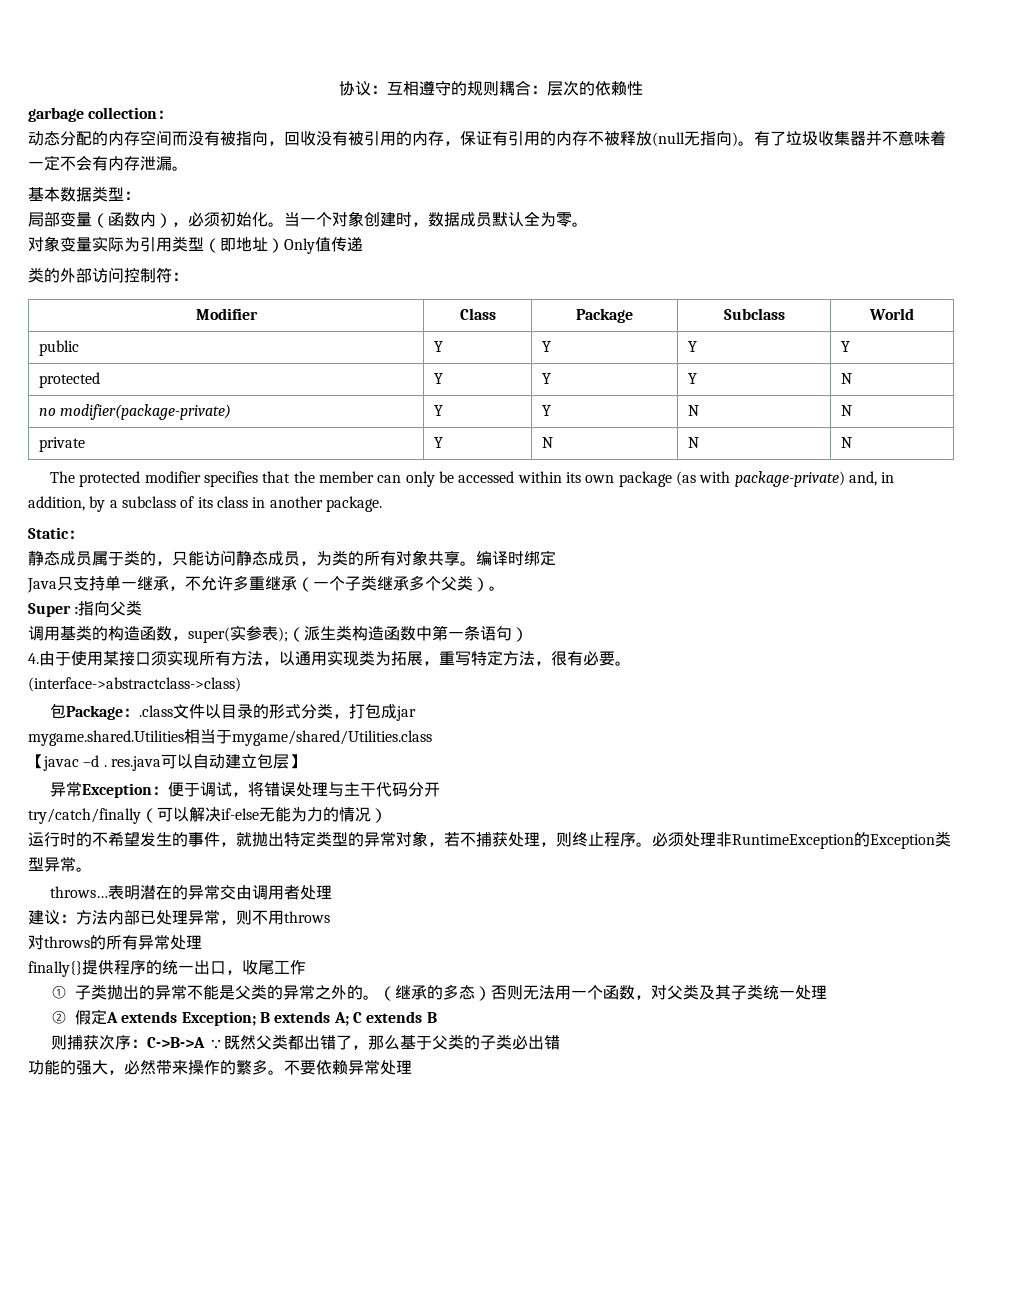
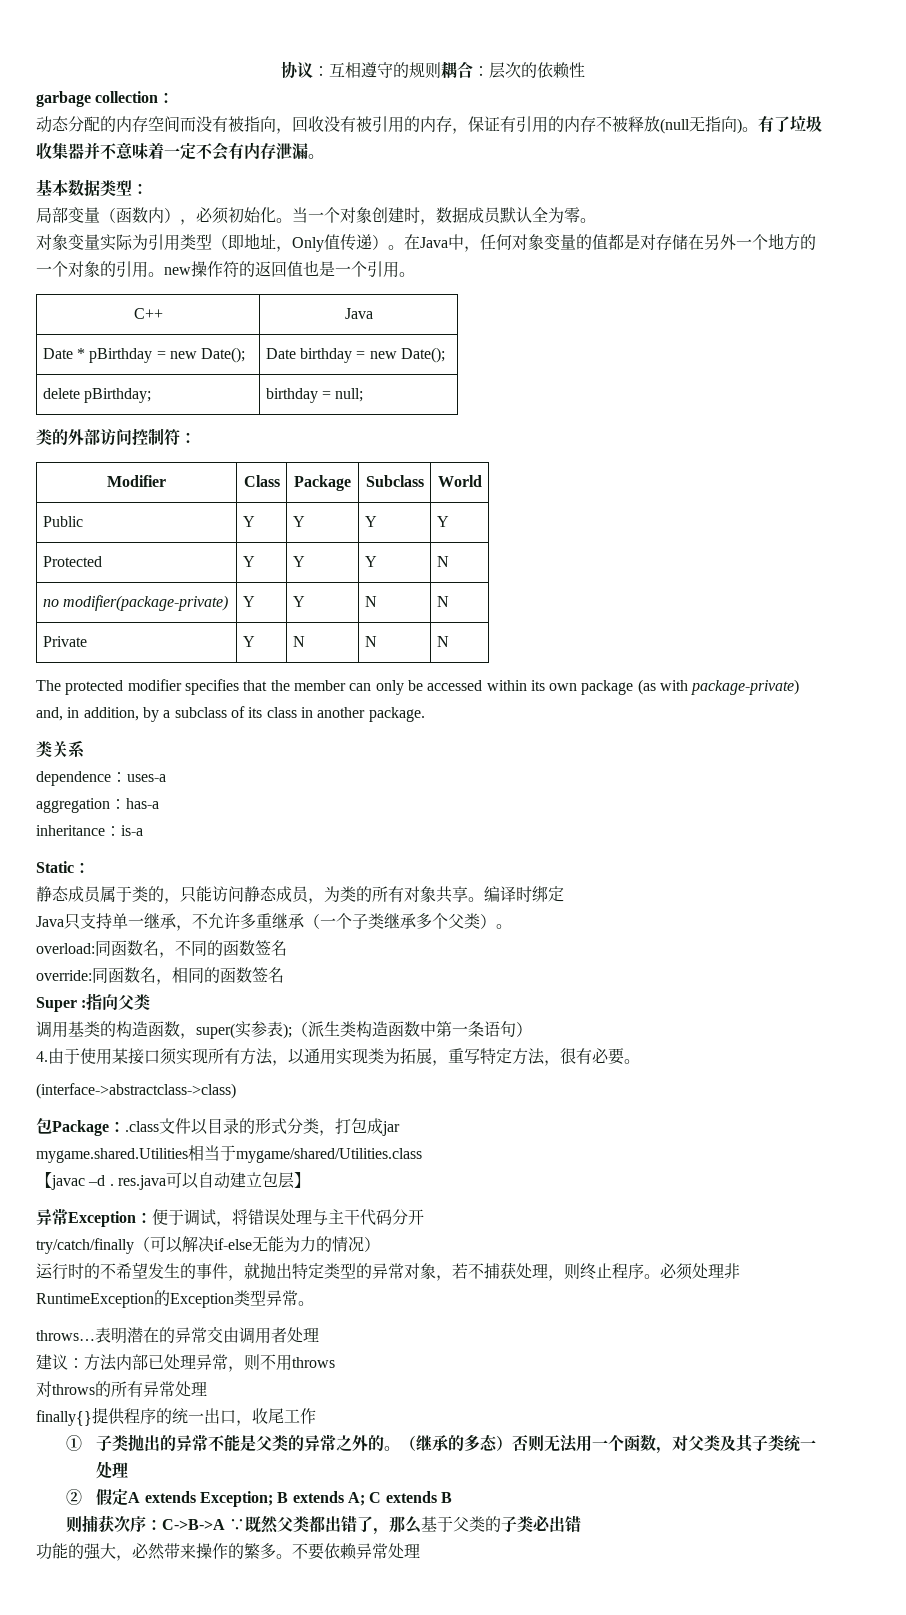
- 对象变量实际为引用类型（即地址）Only值传递
+ 对象变量实际为引用类型（即地址，Only值传递）。在Java中，任何对象变量的值都是对存储在另外一个地方的一个对象的引用。new操作符的返回值也是一个引用。
+ C++ | Java
+ Date * pBirthday = new Date(); | Date birthday = new Date();
+ delete pBirthday; | birthday = null;
- public | Y | Y | Y | Y
+ Public | Y | Y | Y | Y
- protected | Y | Y | Y | N
+ Protected | Y | Y | Y | N
- private | Y | N | N | N
+ Private | Y | N | N | N
+ 类关系
+ dependence：uses-a
+ aggregation：has-a
+ inheritance：is-a
+ overload:同函数名，不同的函数签名
+ override:同函数名，相同的函数签名

